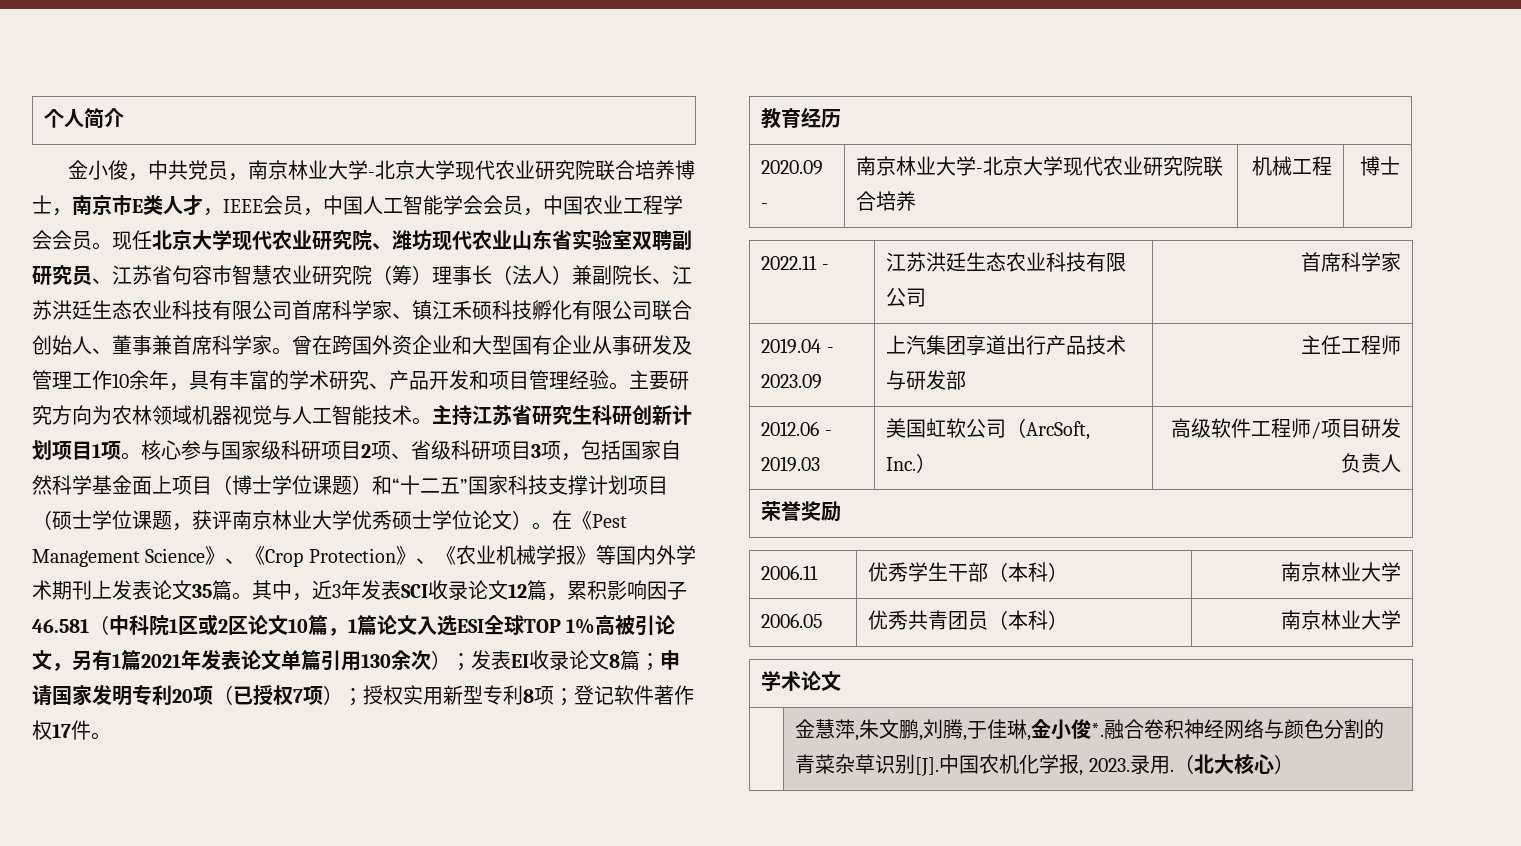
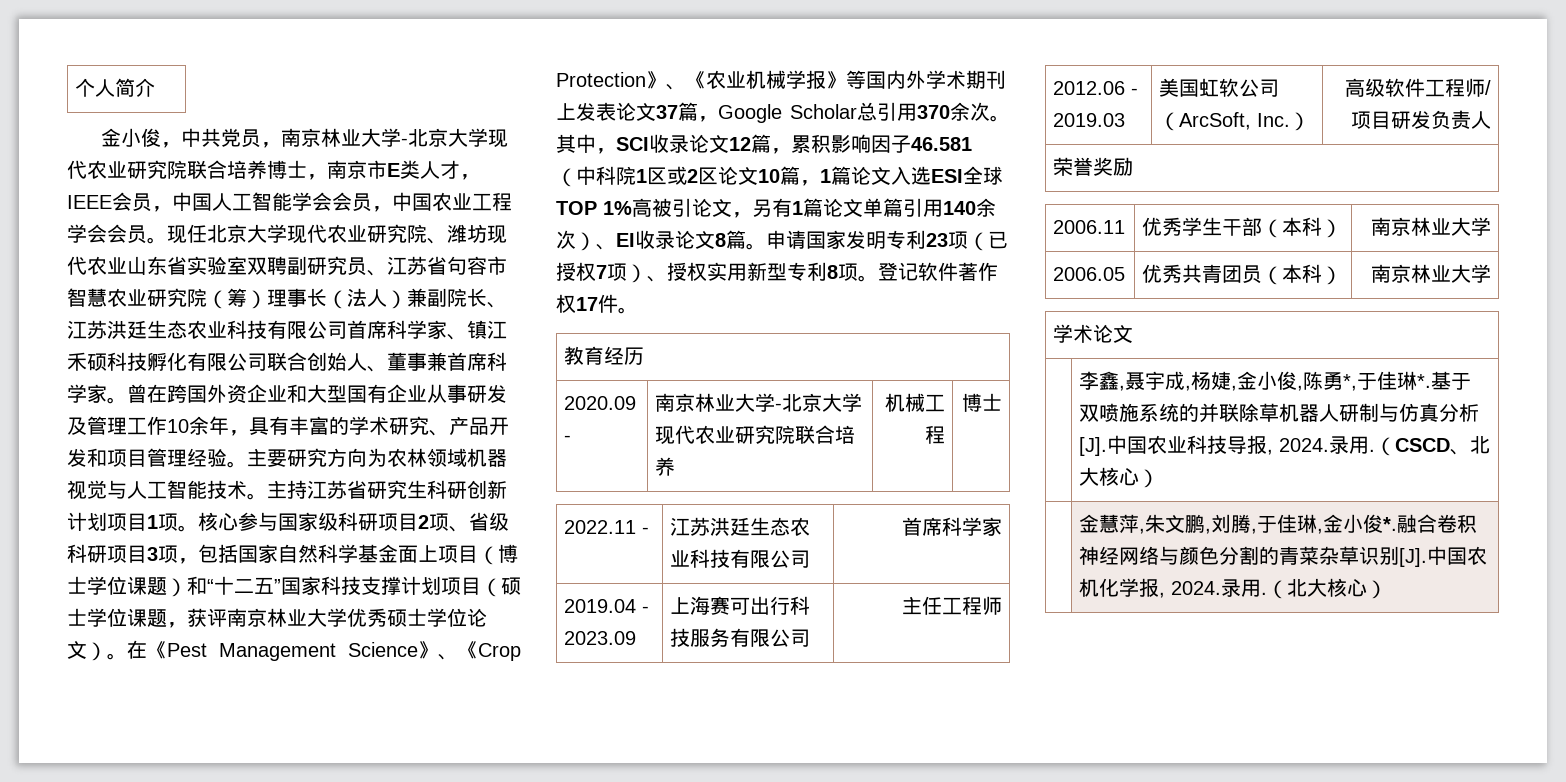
- 在《Pest Management Science》、《Crop Protection》、《农业机械学报》等国内外学术期刊上发表论文35篇。其中，近3年发表SCI收录论文12篇，累积影响因子46.581（中科院1区或2区论文10篇，1篇论文入选ESI全球TOP 1%高被引论文，另有1篇2021年发表论文单篇引用130余次）；发表EI收录论文8篇；
+ 在《Pest Management Science》、《Crop Protection》、《农业机械学报》等国内外学术期刊上发表论文37篇，Google Scholar总引用370余次。其中，SCI收录论文12篇，累积影响因子46.581（中科院1区或2区论文10篇，1篇论文入选ESI全球TOP 1%高被引论文，另有1篇论文单篇引用140余次）、EI收录论文8篇。
- 申请国家发明专利20项（已授权7项）；授权实用新型专利8项；
+ 申请国家发明专利23项（已授权7项）、授权实用新型专利8项。
- 2019.04 - 2023.09 | 上汽集团享道出行产品技术与研发部 | 主任工程师
+ 2019.04 - 2023.09 | 上海赛可出行科技服务有限公司 | 主任工程师
+ | 李鑫,聂宇成,杨婕,金小俊,陈勇*,于佳琳*.基于双喷施系统的并联除草机器人研制与仿真分析[J].中国农业科技导报, 2024.录用.（CSCD、北大核心）
- | 金慧萍,朱文鹏,刘腾,于佳琳,金小俊*.融合卷积神经网络与颜色分割的青菜杂草识别[J].中国农机化学报, 2023.录用.（北大核心）
+ | 金慧萍,朱文鹏,刘腾,于佳琳,金小俊*.融合卷积神经网络与颜色分割的青菜杂草识别[J].中国农机化学报, 2024.录用.（北大核心）

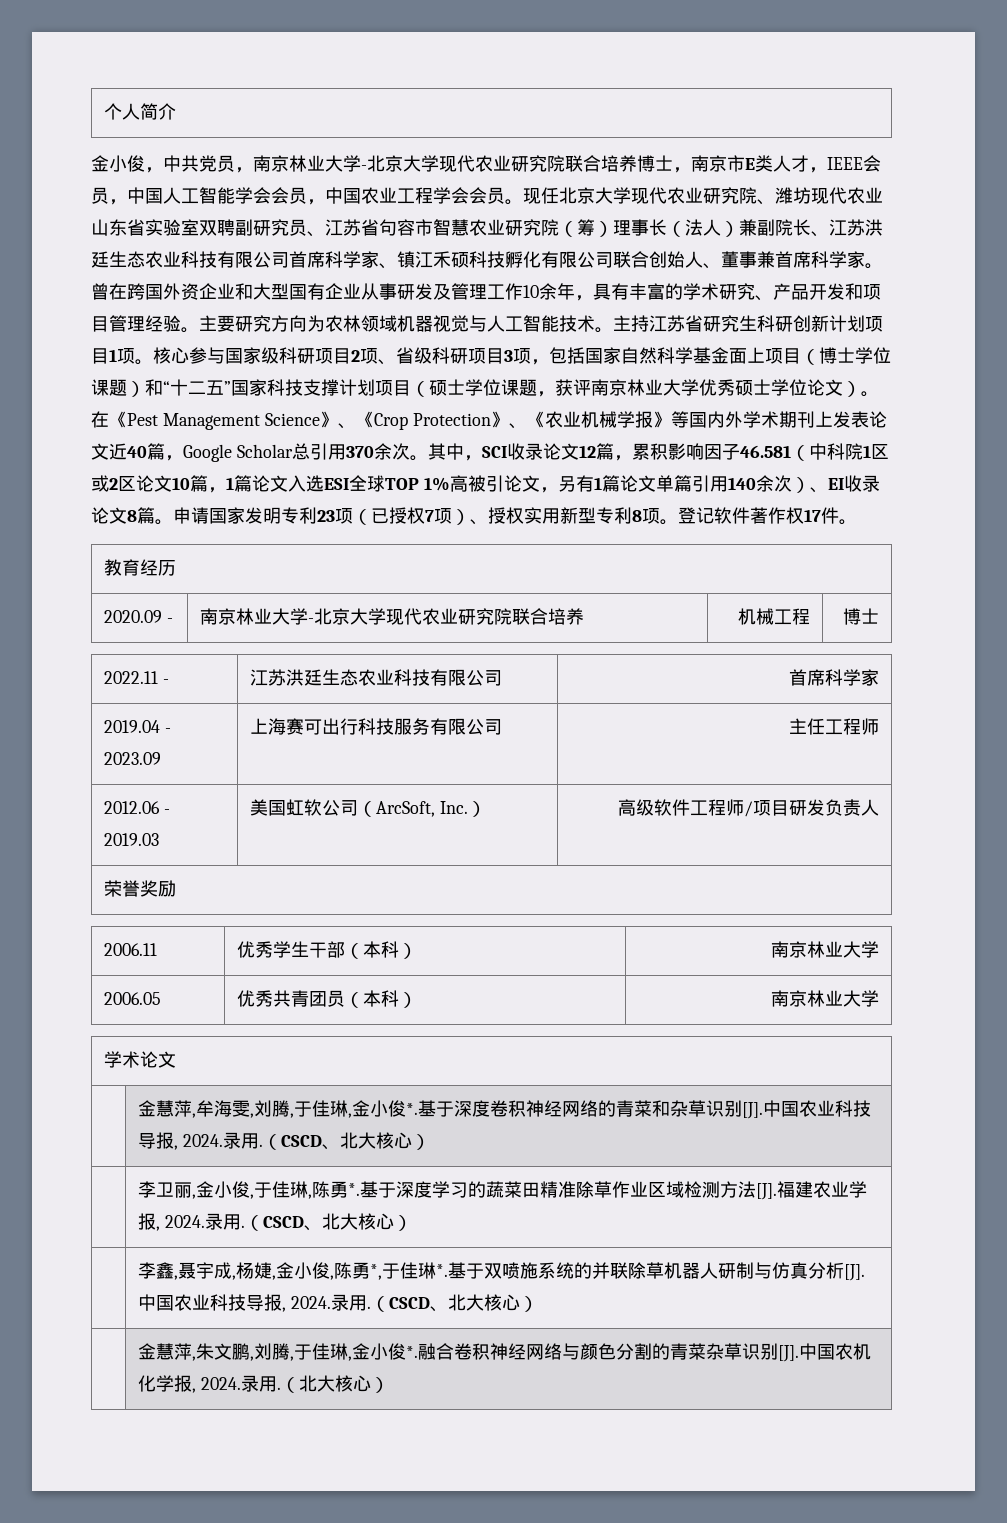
- 在《Pest Management Science》、《Crop Protection》、《农业机械学报》等国内外学术期刊上发表论文37篇，Google Scholar总引用370余次。
+ 在《Pest Management Science》、《Crop Protection》、《农业机械学报》等国内外学术期刊上发表论文近40篇，Google Scholar总引用370余次。
+ | 金慧萍,牟海雯,刘腾,于佳琳,金小俊*.基于深度卷积神经网络的青菜和杂草识别[J].中国农业科技导报, 2024.录用.（CSCD、北大核心）
+ | 李卫丽,金小俊,于佳琳,陈勇*.基于深度学习的蔬菜田精准除草作业区域检测方法[J].福建农业学报, 2024.录用.（CSCD、北大核心）

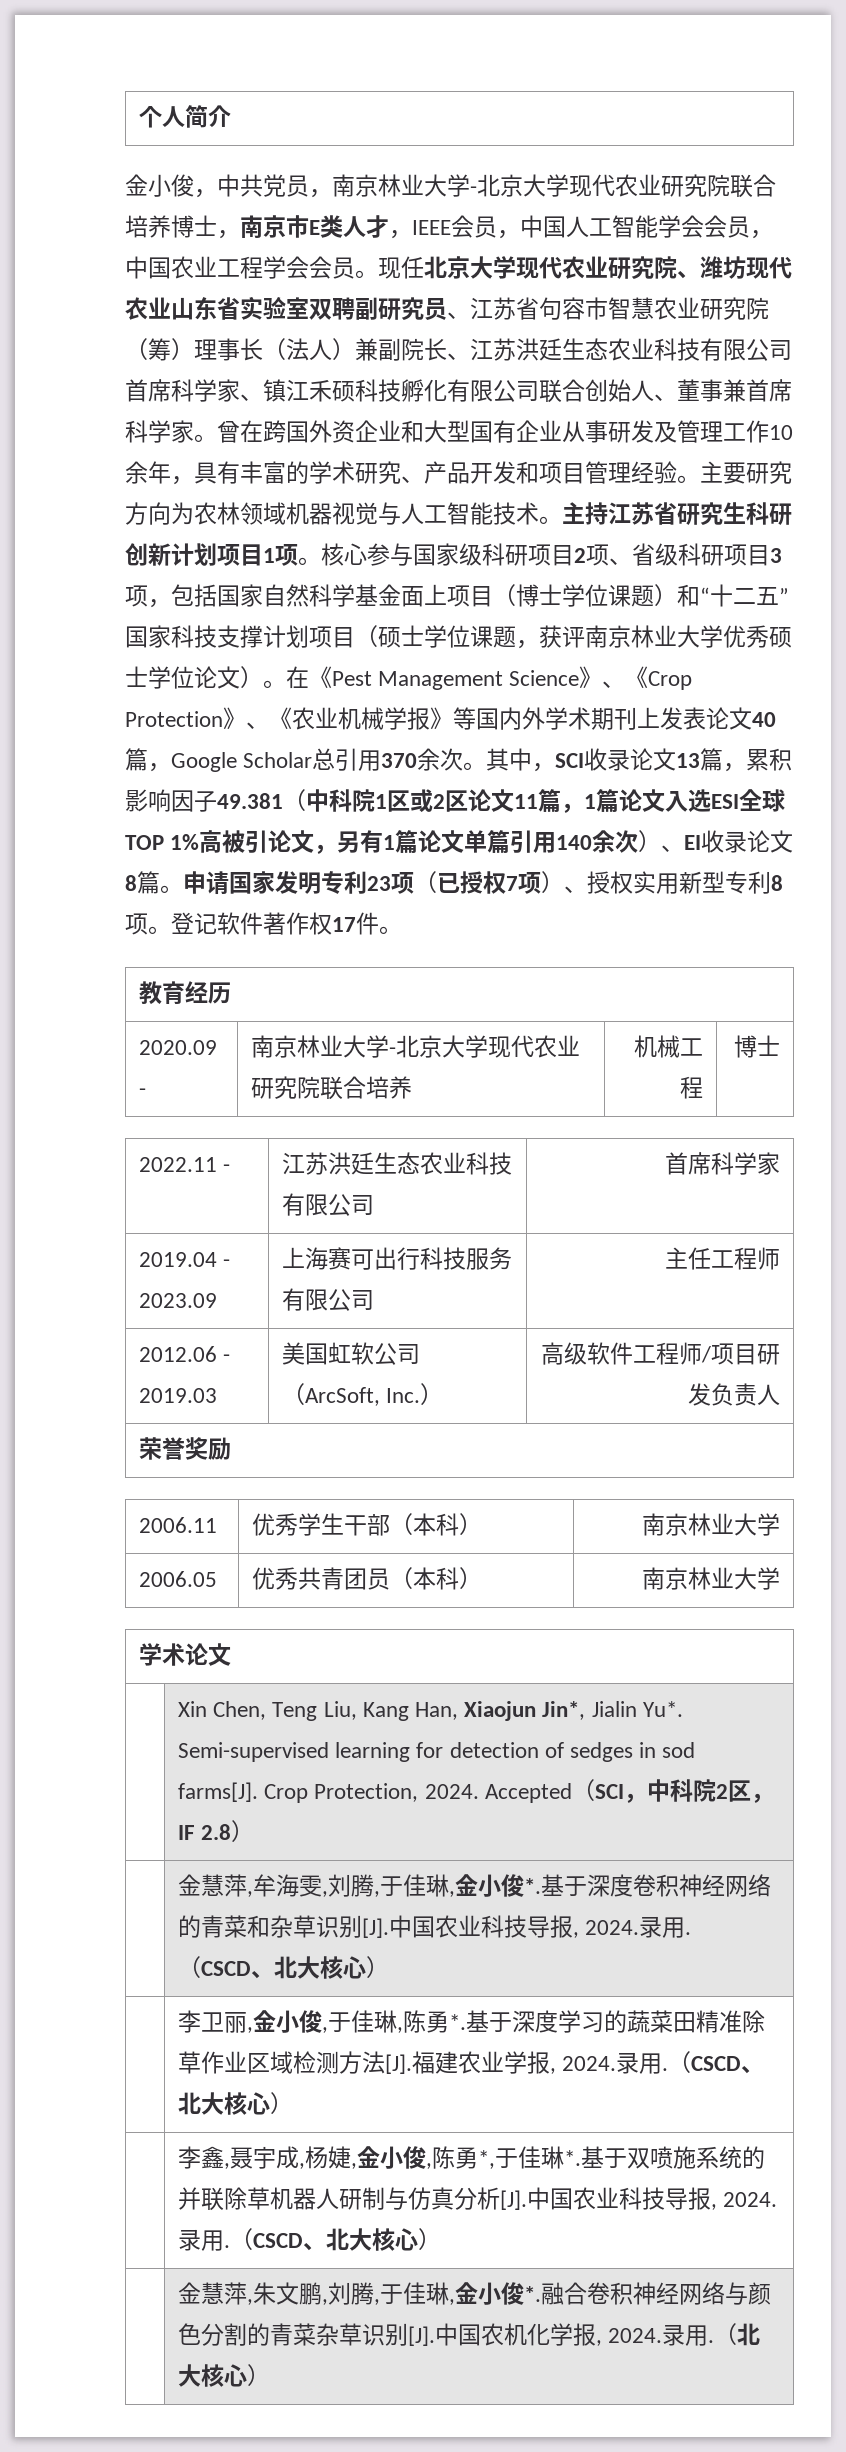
- 在《Pest Management Science》、《Crop Protection》、《农业机械学报》等国内外学术期刊上发表论文近40篇，Google Scholar总引用370余次。
+ 在《Pest Management Science》、《Crop Protection》、《农业机械学报》等国内外学术期刊上发表论文40篇，Google Scholar总引用370余次。
- 其中，SCI收录论文12篇，累积影响因子46.581（中科院1区或2区论文10篇，1篇论文入选ESI全球TOP 1%高被引论文，另有1篇论文单篇引用140余次）、EI收录论文8篇。
+ 其中，SCI收录论文13篇，累积影响因子49.381（中科院1区或2区论文11篇，1篇论文入选ESI全球TOP 1%高被引论文，另有1篇论文单篇引用140余次）、EI收录论文8篇。
+ | Xin Chen, Teng Liu, Kang Han, Xiaojun Jin*, Jialin Yu*. Semi-supervised learning for detection of sedges in sod farms[J]. Crop Protection, 2024. Accepted（SCI，中科院2区，IF 2.8）

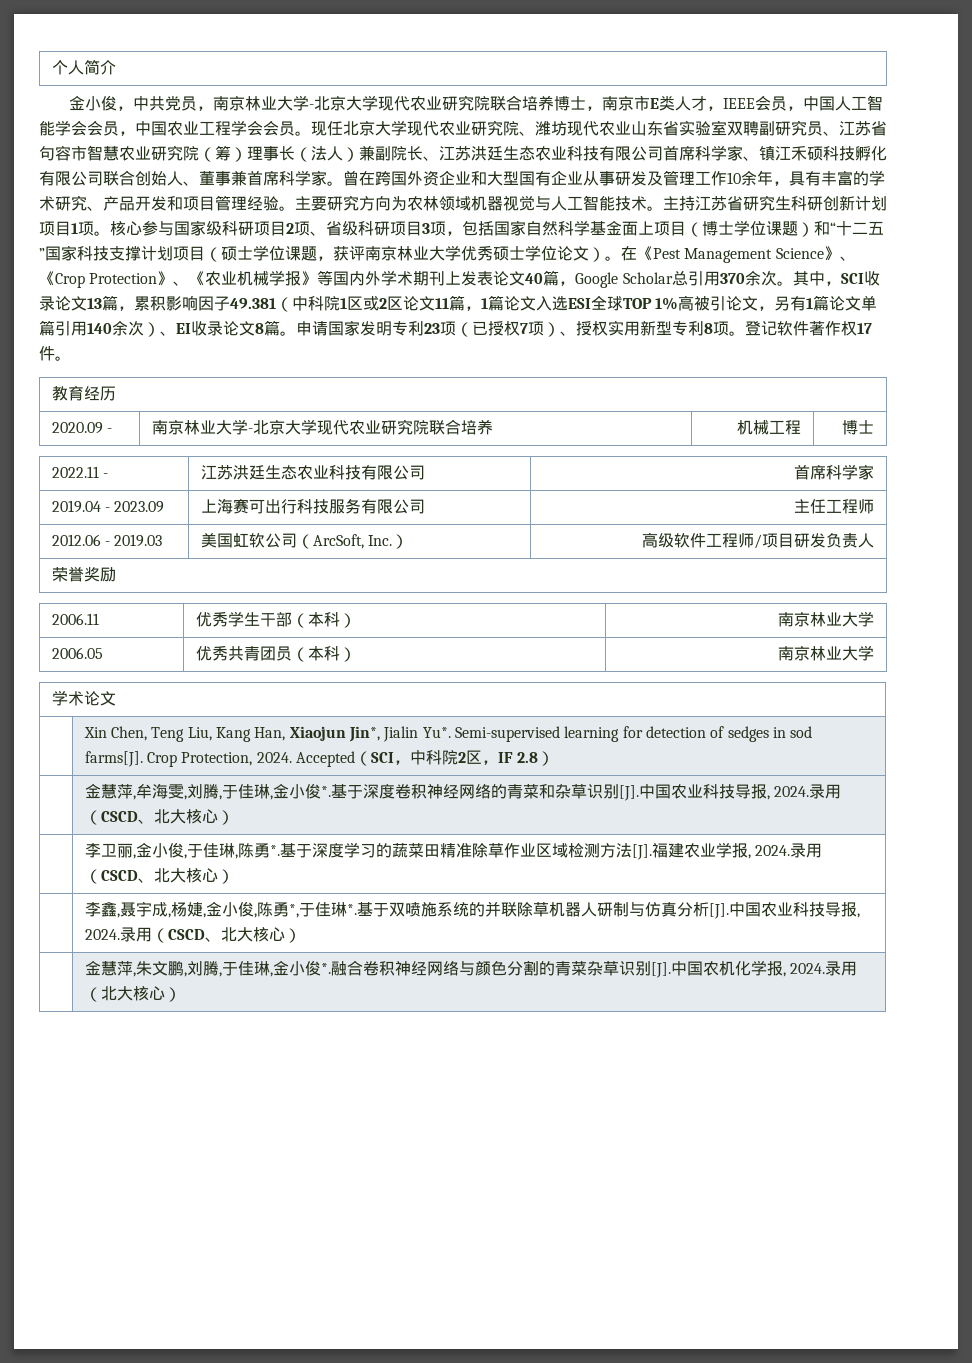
- | 金慧萍,牟海雯,刘腾,于佳琳,金小俊*.基于深度卷积神经网络的青菜和杂草识别[J].中国农业科技导报, 2024.录用.（CSCD、北大核心）
+ | 金慧萍,牟海雯,刘腾,于佳琳,金小俊*.基于深度卷积神经网络的青菜和杂草识别[J].中国农业科技导报, 2024.录用（CSCD、北大核心）
- | 李卫丽,金小俊,于佳琳,陈勇*.基于深度学习的蔬菜田精准除草作业区域检测方法[J].福建农业学报, 2024.录用.（CSCD、北大核心）
+ | 李卫丽,金小俊,于佳琳,陈勇*.基于深度学习的蔬菜田精准除草作业区域检测方法[J].福建农业学报, 2024.录用（CSCD、北大核心）
- | 李鑫,聂宇成,杨婕,金小俊,陈勇*,于佳琳*.基于双喷施系统的并联除草机器人研制与仿真分析[J].中国农业科技导报, 2024.录用.（CSCD、北大核心）
+ | 李鑫,聂宇成,杨婕,金小俊,陈勇*,于佳琳*.基于双喷施系统的并联除草机器人研制与仿真分析[J].中国农业科技导报, 2024.录用（CSCD、北大核心）
- | 金慧萍,朱文鹏,刘腾,于佳琳,金小俊*.融合卷积神经网络与颜色分割的青菜杂草识别[J].中国农机化学报, 2024.录用.（北大核心）
+ | 金慧萍,朱文鹏,刘腾,于佳琳,金小俊*.融合卷积神经网络与颜色分割的青菜杂草识别[J].中国农机化学报, 2024.录用（北大核心）

